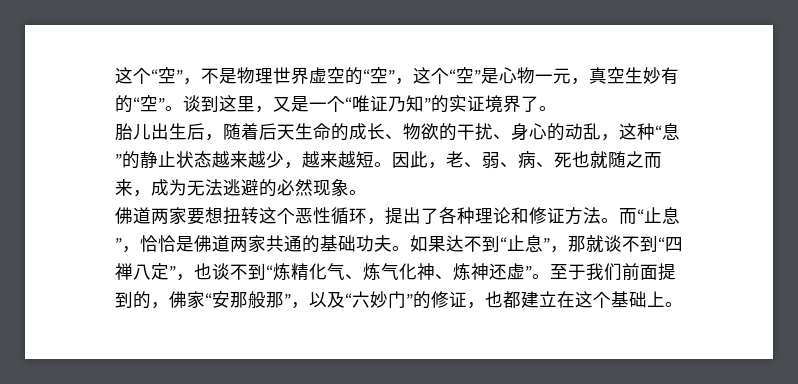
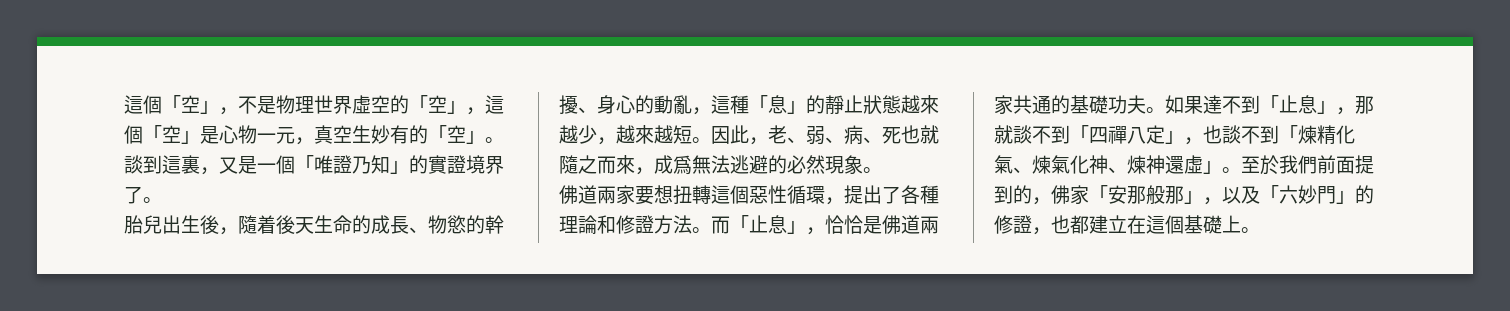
- 这个“空”，不是物理世界虚空的“空”，这个“空”是心物一元，真空生妙有的“空”。谈到这里，又是一个“唯证乃知”的实证境界了。
- 胎儿出生后，随着后天生命的成长、物欲的干扰、身心的动乱，这种“息”的静止状态越来越少，越来越短。
+ 這個「空」，不是物理世界虛空的「空」，這個「空」是心物一元，真空生妙有的「空」。談到這裏，又是一個「唯證乃知」的實證境界了。
+ 胎兒出生後，隨着後天生命的成長、物慾的幹擾、身心的動亂，這種「息」的靜止狀態越來越少，越來越短。
- 因此，老、弱、病、死也就随之而来，成为无法逃避的必然现象。
+ 因此，老、弱、病、死也就隨之而來，成爲無法逃避的必然現象。
- 佛道两家要想扭转这个恶性循环，提出了各种理论和修证方法。而“止息”，恰恰是佛道两家共通的基础功夫。
+ 佛道兩家要想扭轉這個惡性循環，提出了各種理論和修證方法。而「止息」，恰恰是佛道兩家共通的基礎功夫。
- 如果达不到“止息”，那就谈不到“四禅八定”，也谈不到“炼精化气、炼气化神、炼神还虚”。至于我们前面提到的，佛家“安那般那”，以及“六妙门”的修证，也都建立在这个基础上。
+ 如果達不到「止息」，那就談不到「四禪八定」，也談不到「煉精化氣、煉氣化神、煉神還虛」。至於我們前面提到的，佛家「安那般那」，以及「六妙門」的修證，也都建立在這個基礎上。

